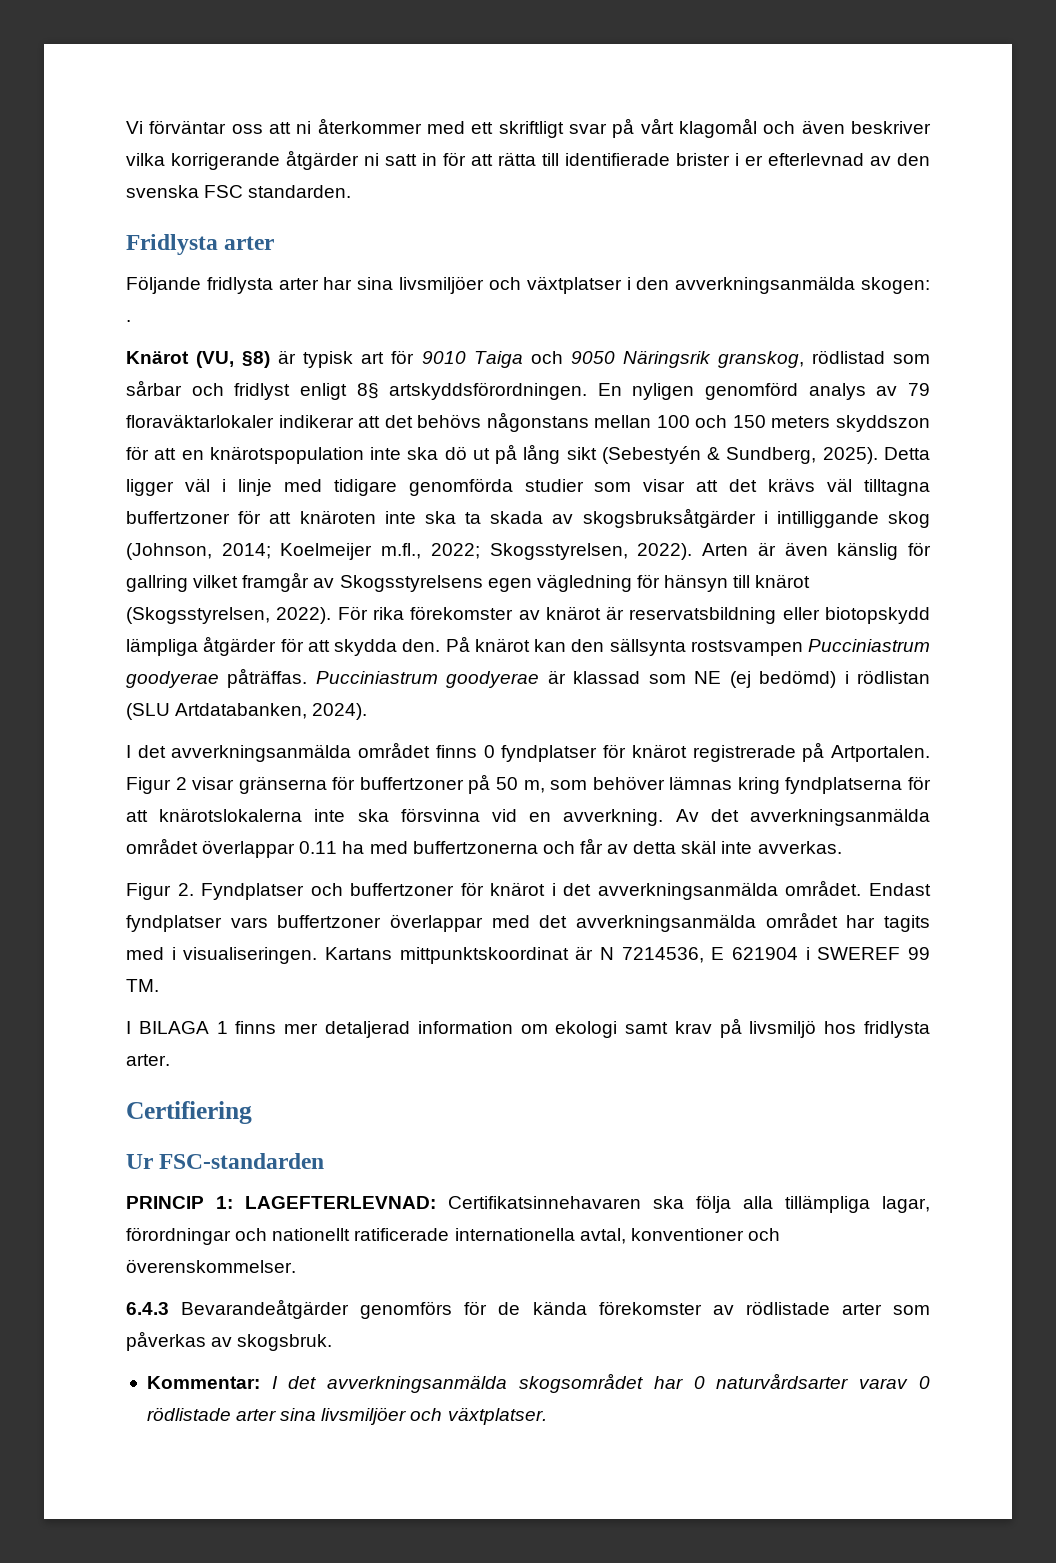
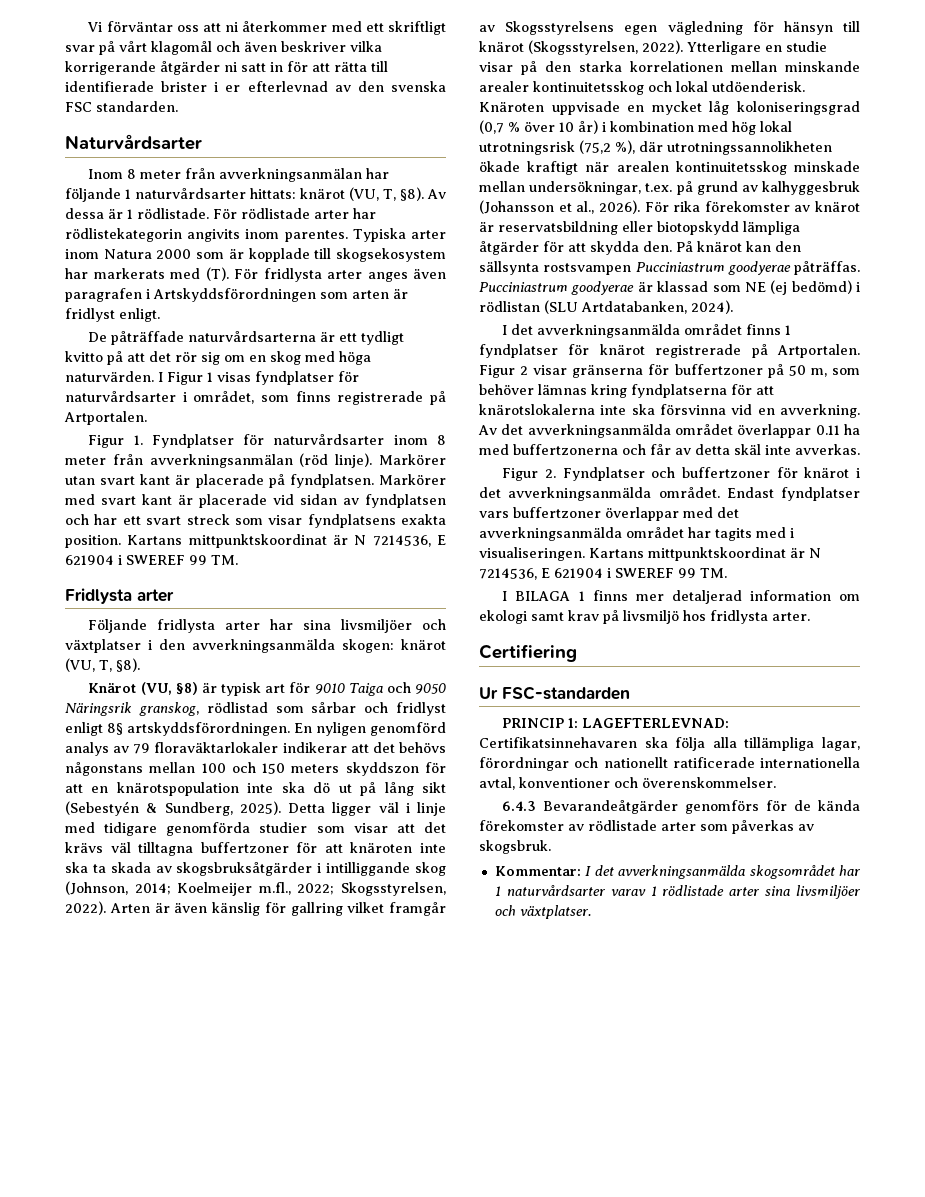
+ Naturvårdsarter
+ Inom 8 meter från avverkningsanmälan har följande 1 naturvårdsarter hittats: knärot (VU, T, §8). Av dessa är 1 rödlistade. För rödlistade arter har rödlistekategorin angivits inom parentes. Typiska arter inom Natura 2000 som är kopplade till skogsekosystem har markerats med (T). För fridlysta arter anges även paragrafen i Artskyddsförordningen som arten är fridlyst enligt.
+ De påträffade naturvårdsarterna är ett tydligt kvitto på att det rör sig om en skog med höga naturvärden. I Figur 1 visas fyndplatser för naturvårdsarter i området, som finns registrerade på Artportalen.
+ Figur 1. Fyndplatser för naturvårdsarter inom 8 meter från avverkningsanmälan (röd linje). Markörer utan svart kant är placerade på fyndplatsen. Markörer med svart kant är placerade vid sidan av fyndplatsen och har ett svart streck som visar fyndplatsens exakta position. Kartans mittpunktskoordinat är N 7214536, E 621904 i SWEREF 99 TM.
- Följande fridlysta arter har sina livsmiljöer och växtplatser i den avverkningsanmälda skogen: .
+ Följande fridlysta arter har sina livsmiljöer och växtplatser i den avverkningsanmälda skogen: knärot (VU, T, §8).
+ Ytterligare en studie visar på den starka korrelationen mellan minskande arealer kontinuitetsskog och lokal utdöenderisk. Knäroten uppvisade en mycket låg koloniseringsgrad (0,7 % över 10 år) i kombination med hög lokal utrotningsrisk (75,2 %), där utrotningssannolikheten ökade kraftigt när arealen kontinuitetsskog minskade mellan undersökningar, t.ex. på grund av kalhyggesbruk (Johansson et al., 2026).
- I det avverkningsanmälda området finns 0 fyndplatser för knärot registrerade på Artportalen.
+ I det avverkningsanmälda området finns 1 fyndplatser för knärot registrerade på Artportalen.
- Kommentar: I det avverkningsanmälda skogsområdet har 0 naturvårdsarter varav 0 rödlistade arter sina livsmiljöer och växtplatser.
+ Kommentar: I det avverkningsanmälda skogsområdet har 1 naturvårdsarter varav 1 rödlistade arter sina livsmiljöer och växtplatser.

